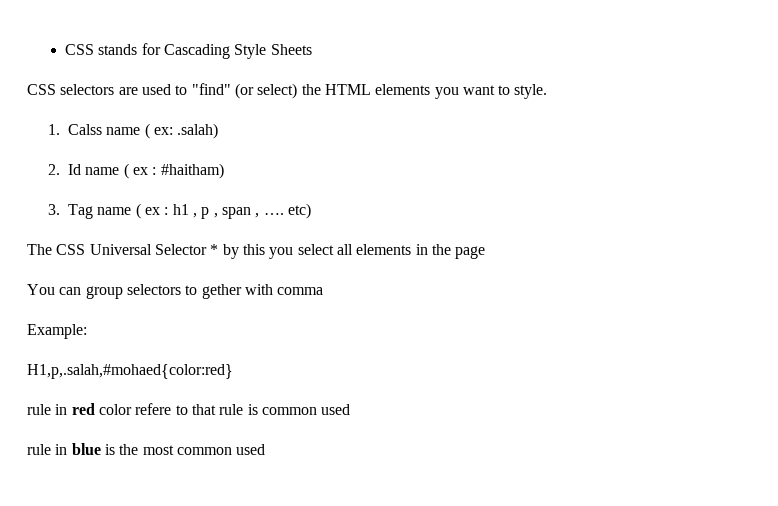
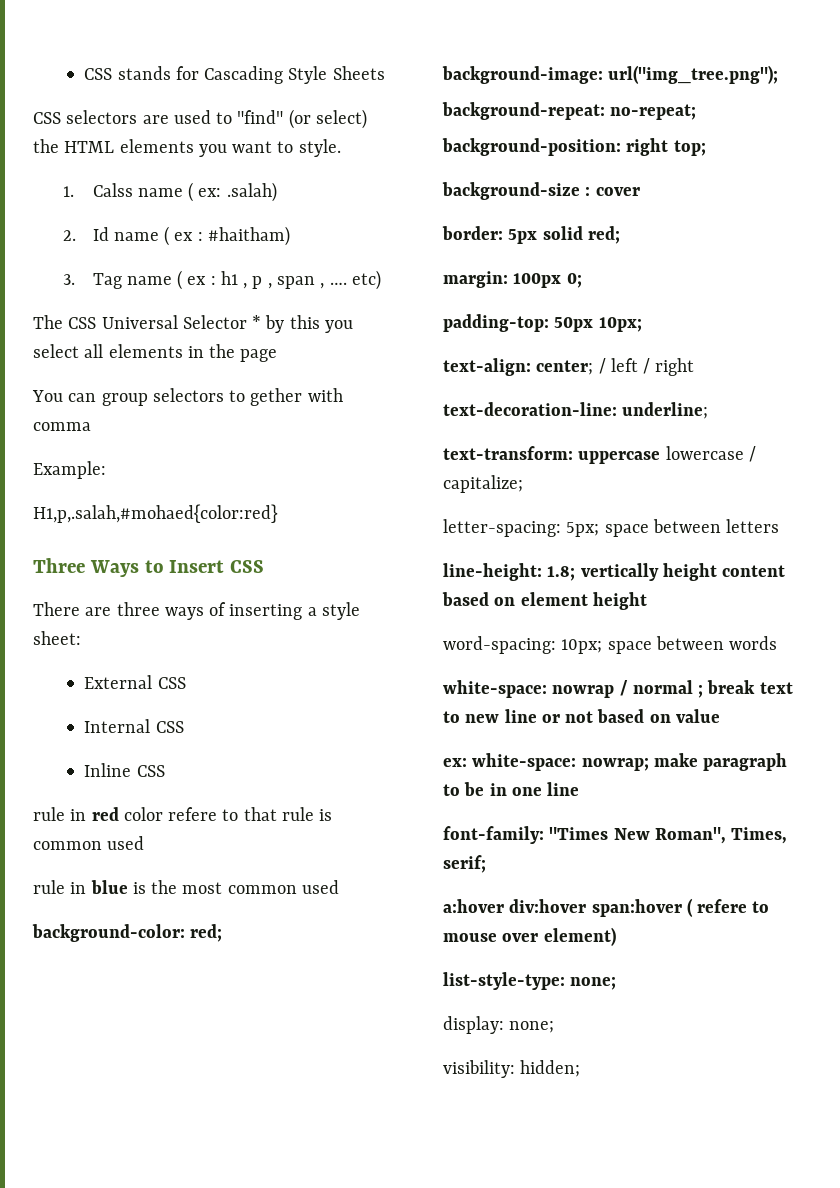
+ Three Ways to Insert CSS
+ There are three ways of inserting a style sheet:
+ External CSS
+ Internal CSS
+ Inline CSS
+ background-color: red;
+ background-image: url("img_tree.png");
+ background-repeat: no-repeat;
+ background-position: right top;
+ background-size : cover
+ border: 5px solid red;
+ margin: 100px 0;
+ padding-top: 50px 10px;
+ text-align: center; / left / right
+ text-decoration-line: underline;
+ text-transform: uppercase lowercase / capitalize;
+ letter-spacing: 5px; space between letters
+ line-height: 1.8; vertically height content based on element height
+ word-spacing: 10px; space between words
+ white-space: nowrap / normal ; break text to new line or not based on value
+ ex: white-space: nowrap; make paragraph to be in one line
+ font-family: "Times New Roman", Times, serif;
+ a:hover div:hover span:hover ( refere to mouse over element)
+ list-style-type: none;
+ display: none;
+ visibility: hidden;

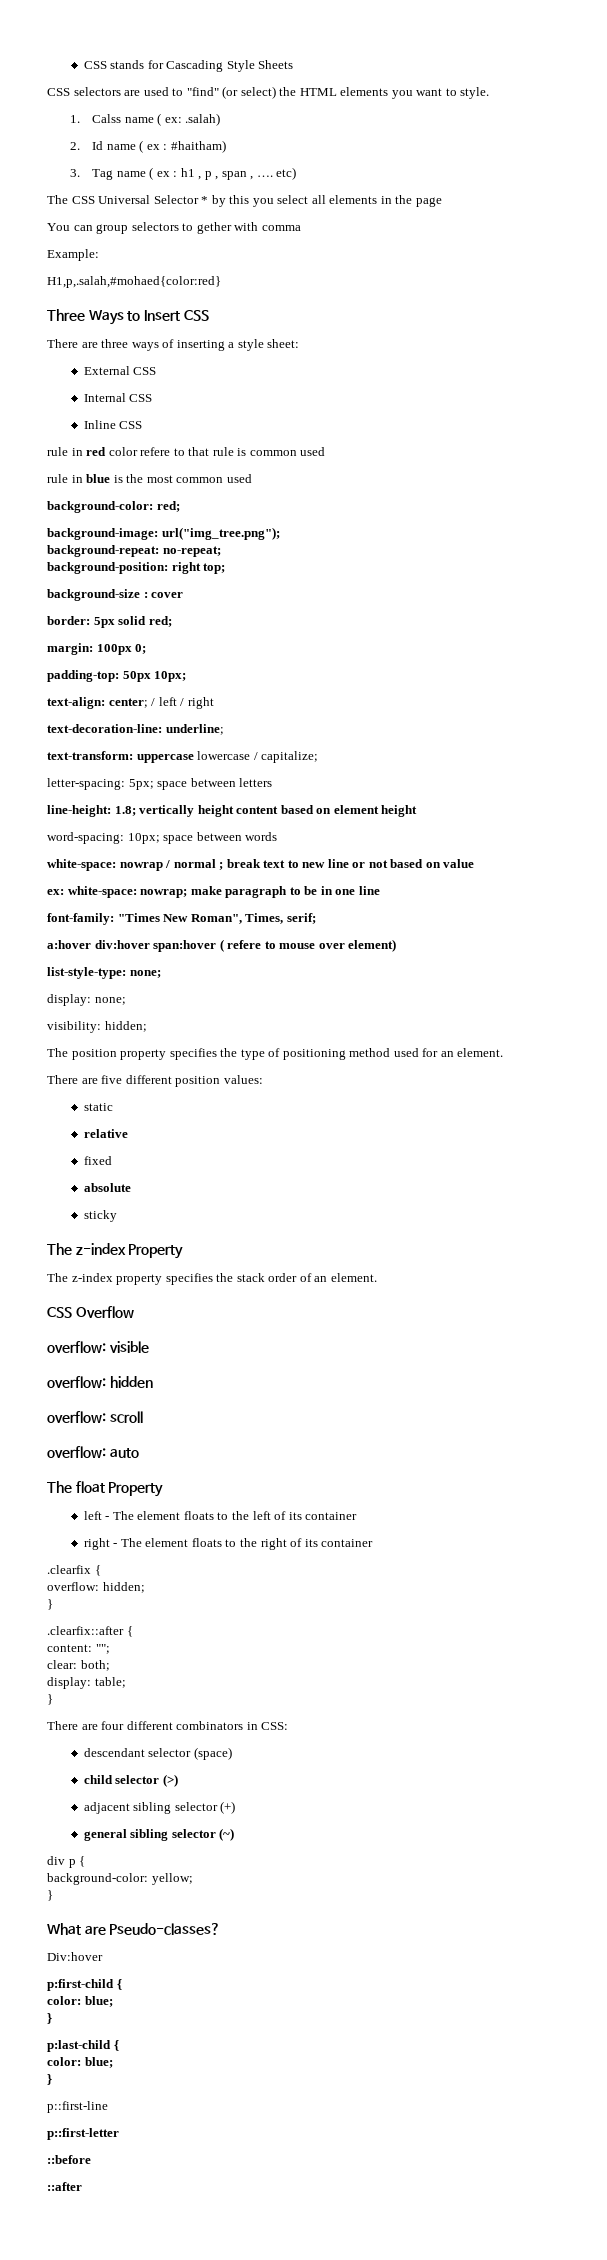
+ The position property specifies the type of positioning method used for an element.
+ There are five different position values:
+ static
+ relative
+ fixed
+ absolute
+ sticky
+ The z-index Property
+ The z-index property specifies the stack order of an element.
+ CSS Overflow
+ overflow: visible
+ overflow: hidden
+ overflow: scroll
+ overflow: auto
+ The float Property
+ left - The element floats to the left of its container
+ right - The element floats to the right of its container
+ .clearfix {
+ overflow: hidden;
+ }
+ .clearfix::after {
+ content: "";
+ clear: both;
+ display: table;
+ }
+ There are four different combinators in CSS:
+ descendant selector (space)
+ child selector (>)
+ adjacent sibling selector (+)
+ general sibling selector (~)
+ div p {
+ background-color: yellow;
+ }
+ What are Pseudo-classes?
+ Div:hover
+ p:first-child {
+ color: blue;
+ }
+ p:last-child {
+ color: blue;
+ }
+ p::first-line
+ p::first-letter
+ ::before
+ ::after

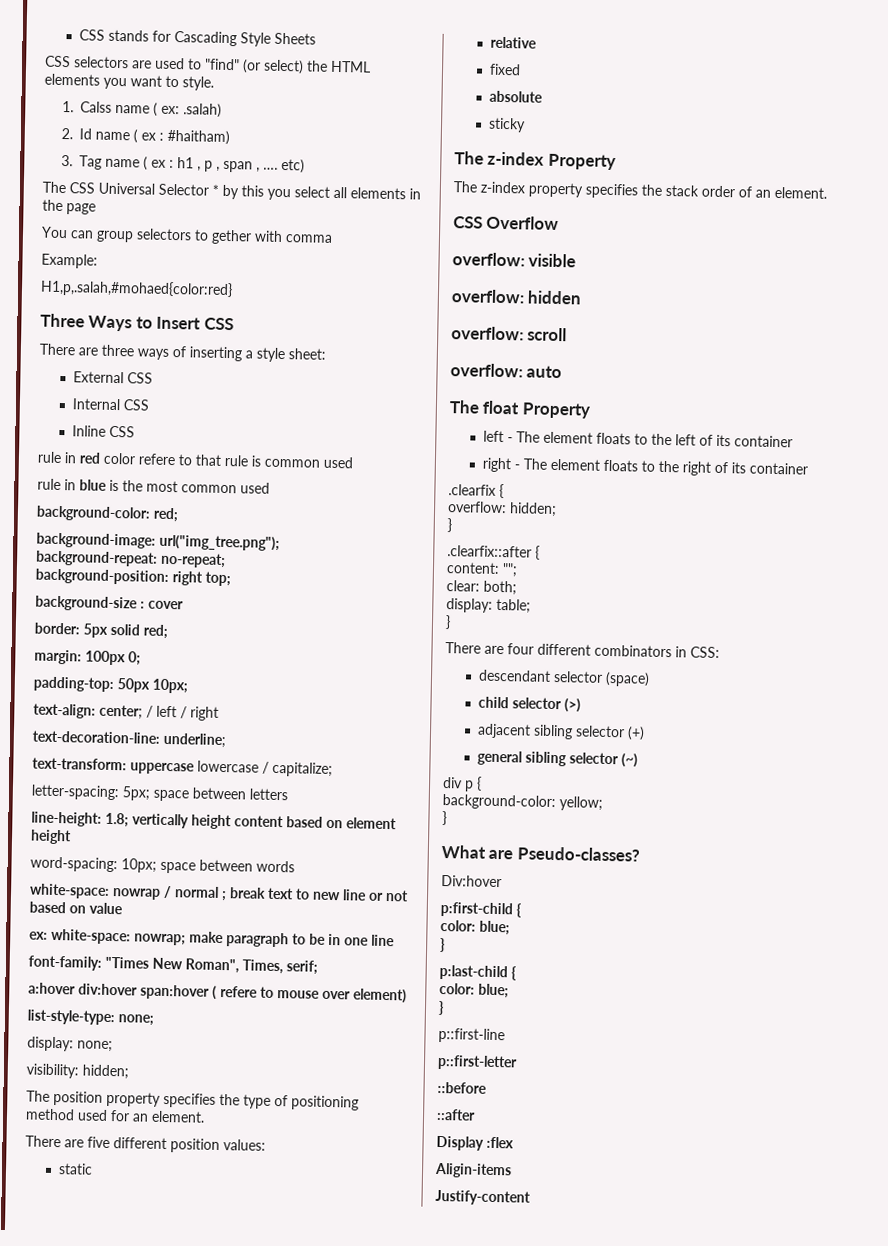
+ Display :flex
+ Aligin-items
+ Justify-content

